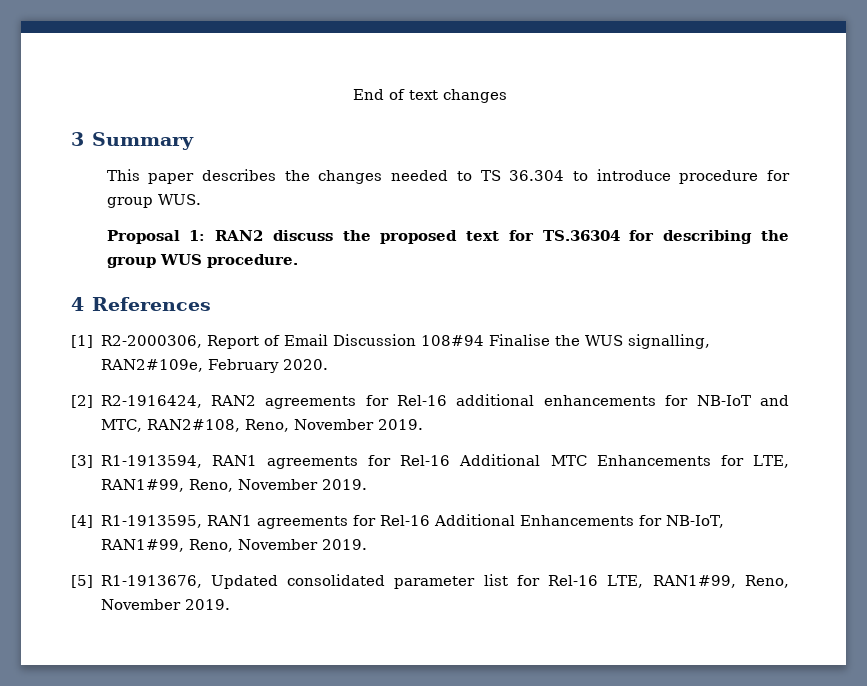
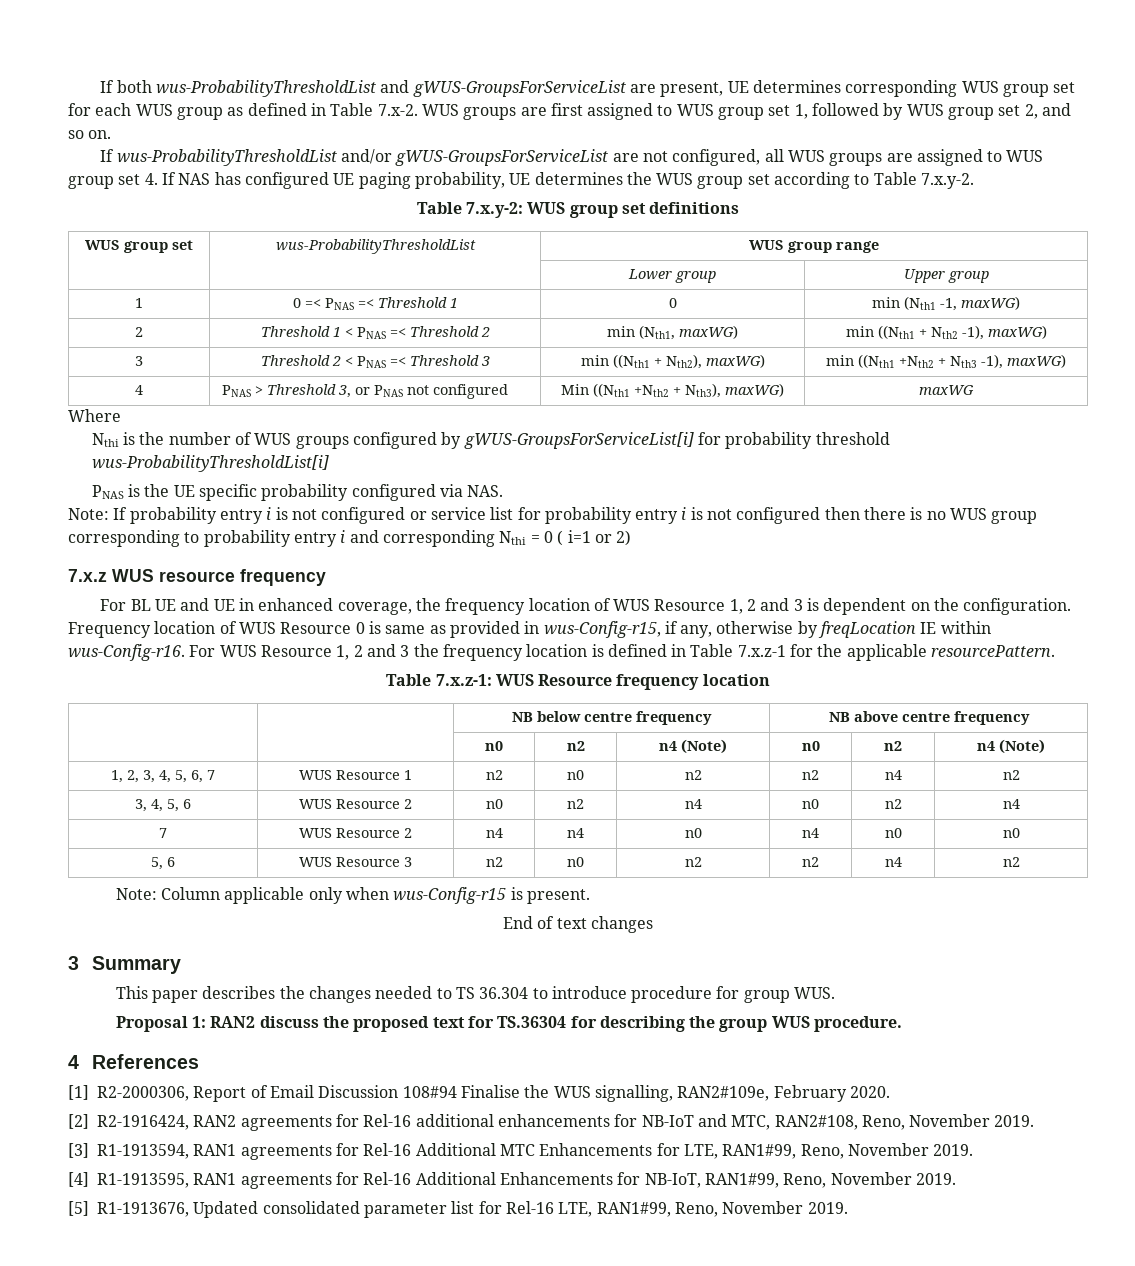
+ If both wus-ProbabilityThresholdList and gWUS-GroupsForServiceList are present, UE determines corresponding WUS group set for each WUS group as defined in Table 7.x-2. WUS groups are first assigned to WUS group set 1, followed by WUS group set 2, and so on.
+ If wus-ProbabilityThresholdList and/or gWUS-GroupsForServiceList are not configured, all WUS groups are assigned to WUS group set 4. If NAS has configured UE paging probability, UE determines the WUS group set according to Table 7.x.y-2.
+ Table 7.x.y-2: WUS group set definitions
+ WUS group set | wus-ProbabilityThresholdList | WUS group range
+ | | Lower group | Upper group
+ 1 | 0 =< PNAS =< Threshold 1 | 0 | min (Nth1 -1, maxWG)
+ 2 | Threshold 1 < PNAS =< Threshold 2 | min (Nth1, maxWG) | min ((Nth1 + Nth2 -1), maxWG)
+ 3 | Threshold 2 < PNAS =< Threshold 3 | min ((Nth1 + Nth2), maxWG) | min ((Nth1 +Nth2 + Nth3 -1), maxWG)
+ 4 | PNAS > Threshold 3, or PNAS not configured | Min ((Nth1 +Nth2 + Nth3), maxWG) | maxWG
+ Where
+ Nthi is the number of WUS groups configured by gWUS-GroupsForServiceList[i] for probability threshold wus-ProbabilityThresholdList[i]
+ PNAS is the UE specific probability configured via NAS.
+ Note: If probability entry i is not configured or service list for probability entry i is not configured then there is no WUS group corresponding to probability entry i and corresponding Nthi = 0 ( i=1 or 2)
+ 7.x.z WUS resource frequency
+ For BL UE and UE in enhanced coverage, the frequency location of WUS Resource 1, 2 and 3 is dependent on the configuration. Frequency location of WUS Resource 0 is same as provided in wus-Config-r15, if any, otherwise by freqLocation IE within wus-Config-r16. For WUS Resource 1, 2 and 3 the frequency location is defined in Table 7.x.z-1 for the applicable resourcePattern.
+ Table 7.x.z-1: WUS Resource frequency location
+ | | NB below centre frequency | NB above centre frequency
+ | | n0 | n2 | n4 (Note) | n0 | n2 | n4 (Note)
+ 1, 2, 3, 4, 5, 6, 7 | WUS Resource 1 | n2 | n0 | n2 | n2 | n4 | n2
+ 3, 4, 5, 6 | WUS Resource 2 | n0 | n2 | n4 | n0 | n2 | n4
+ 7 | WUS Resource 2 | n4 | n4 | n0 | n4 | n0 | n0
+ 5, 6 | WUS Resource 3 | n2 | n0 | n2 | n2 | n4 | n2
+ Note: Column applicable only when wus-Config-r15 is present.

